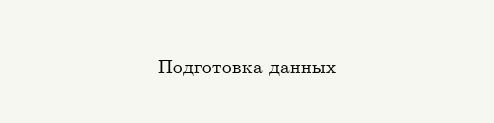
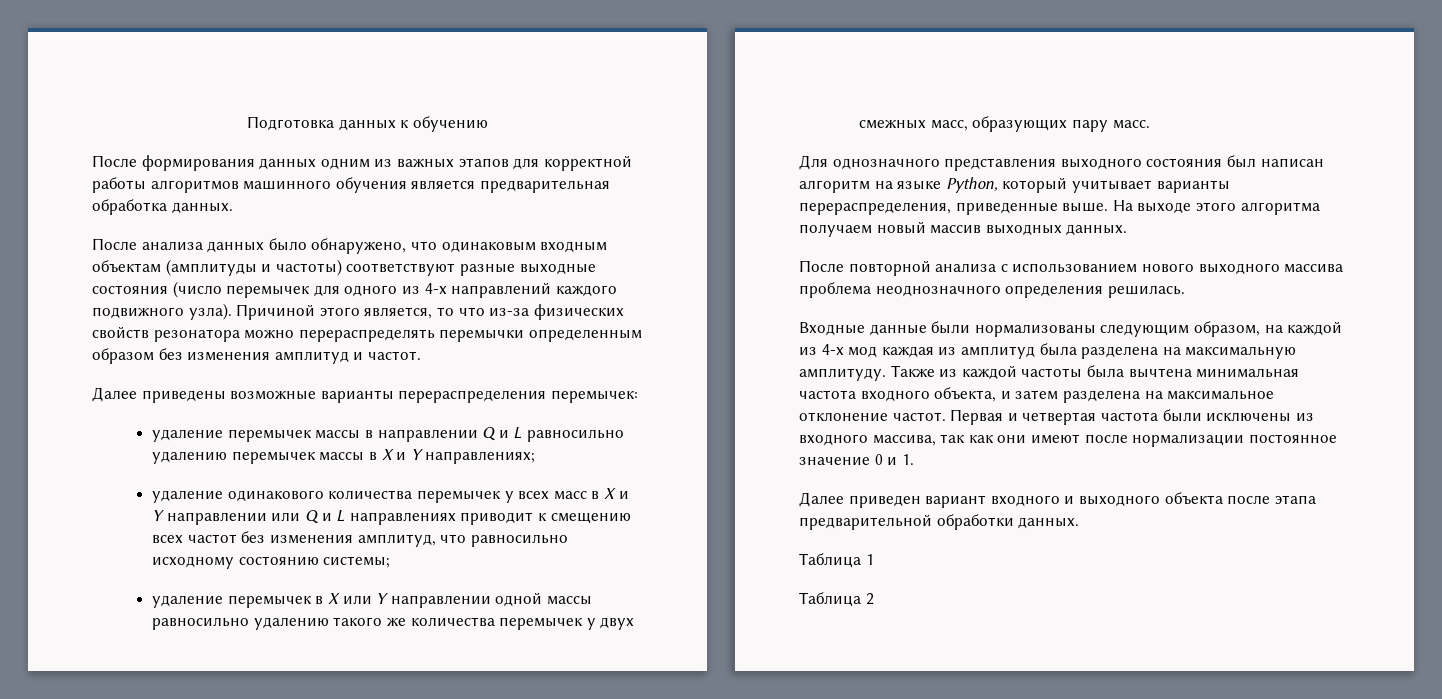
- Подготовка данных
+ Подготовка данных к обучению
+ После формирования данных одним из важных этапов для корректной работы алгоритмов машинного обучения является предварительная обработка данных.
+ После анализа данных было обнаружено, что одинаковым входным объектам (амплитуды и частоты) соответствуют разные выходные состояния (число перемычек для одного из 4-х направлений каждого подвижного узла). Причиной этого является, то что из-за физических свойств резонатора можно перераспределять перемычки определенным образом без изменения амплитуд и частот.
+ Далее приведены возможные варианты перераспределения перемычек:
+ удаление перемычек массы в направлении Q и L равносильно удалению перемычек массы в X и Y направлениях;
+ удаление одинакового количества перемычек у всех масс в X и Y направлении или Q и L направлениях приводит к смещению всех частот без изменения амплитуд, что равносильно исходному состоянию системы;
+ удаление перемычек в X или Y направлении одной массы равносильно удалению такого же количества перемычек у двух смежных масс, образующих пару масс.
+ Для однозначного представления выходного состояния был написан алгоритм на языке Python, который учитывает варианты перераспределения, приведенные выше. На выходе этого алгоритма получаем новый массив выходных данных.
+ После повторной анализа с использованием нового выходного массива проблема неоднозначного определения решилась.
+ Входные данные были нормализованы следующим образом, на каждой из 4-х мод каждая из амплитуд была разделена на максимальную амплитуду. Также из каждой частоты была вычтена минимальная частота входного объекта, и затем разделена на максимальное отклонение частот. Первая и четвертая частота были исключены из входного массива, так как они имеют после нормализации постоянное значение 0 и 1.
+ Далее приведен вариант входного и выходного объекта после этапа предварительной обработки данных.
+ Таблица 1
+ Таблица 2

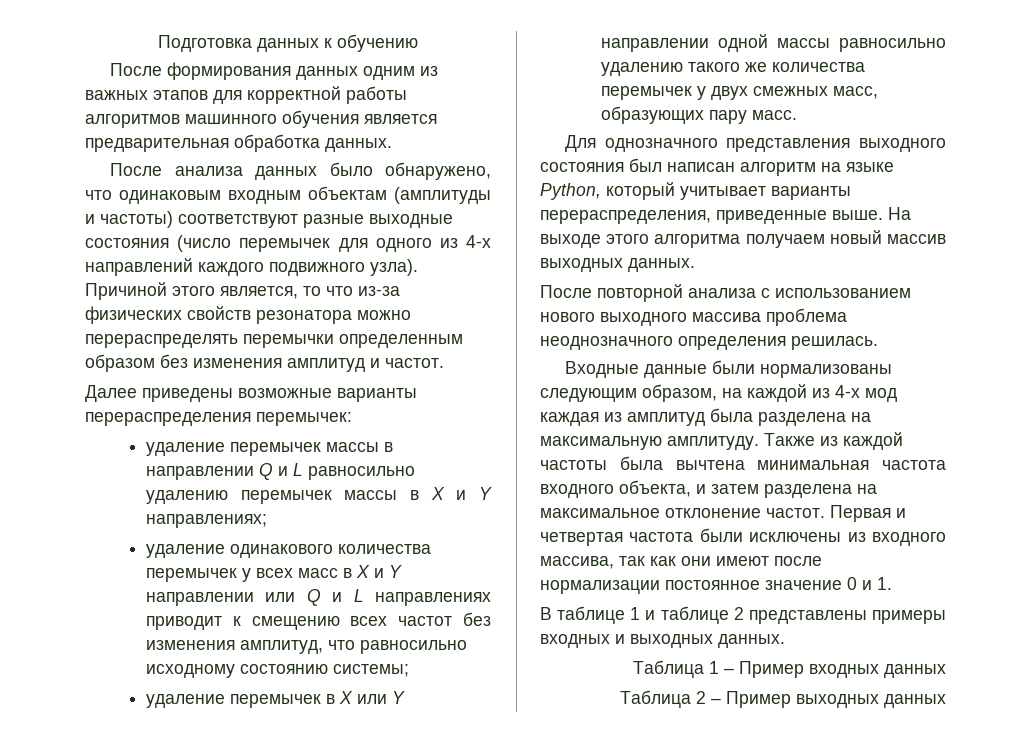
- Далее приведен вариант входного и выходного объекта после этапа предварительной обработки данных.
- Таблица 1
- Таблица 2
+ В таблице 1 и таблице 2 представлены примеры входных и выходных данных.
+ Таблица 1 – Пример входных данных
+ Таблица 2 – Пример выходных данных

